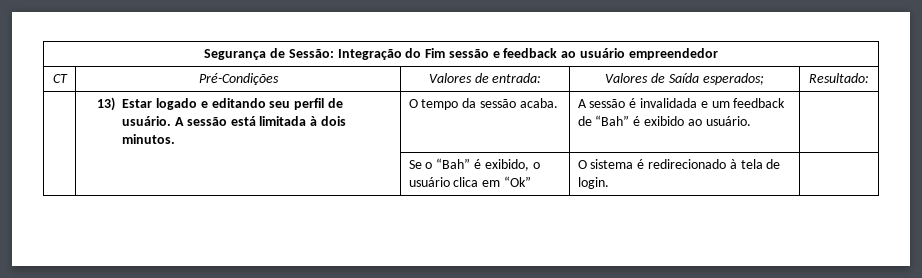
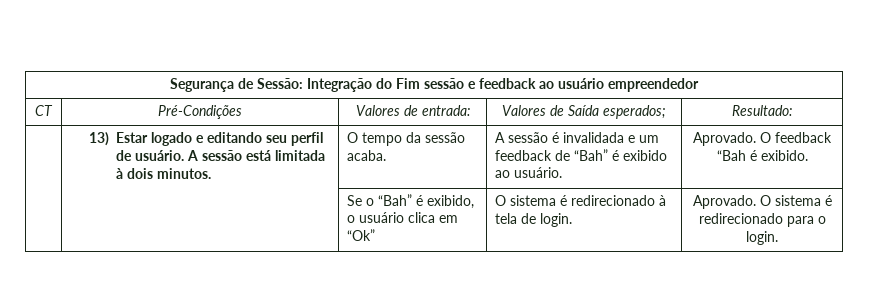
- | 13) Estar logado e editando seu perfil de usuário. A sessão está limitada à dois minutos. | O tempo da sessão acaba. | A sessão é invalidada e um feedback de “Bah” é exibido ao usuário. |
+ | 13) Estar logado e editando seu perfil de usuário. A sessão está limitada à dois minutos. | O tempo da sessão acaba. | A sessão é invalidada e um feedback de “Bah” é exibido ao usuário. | Aprovado. O feedback “Bah é exibido.
- | | Se o “Bah” é exibido, o usuário clica em “Ok” | O sistema é redirecionado à tela de login. |
+ | | Se o “Bah” é exibido, o usuário clica em “Ok” | O sistema é redirecionado à tela de login. | Aprovado. O sistema é redirecionado para o login.

